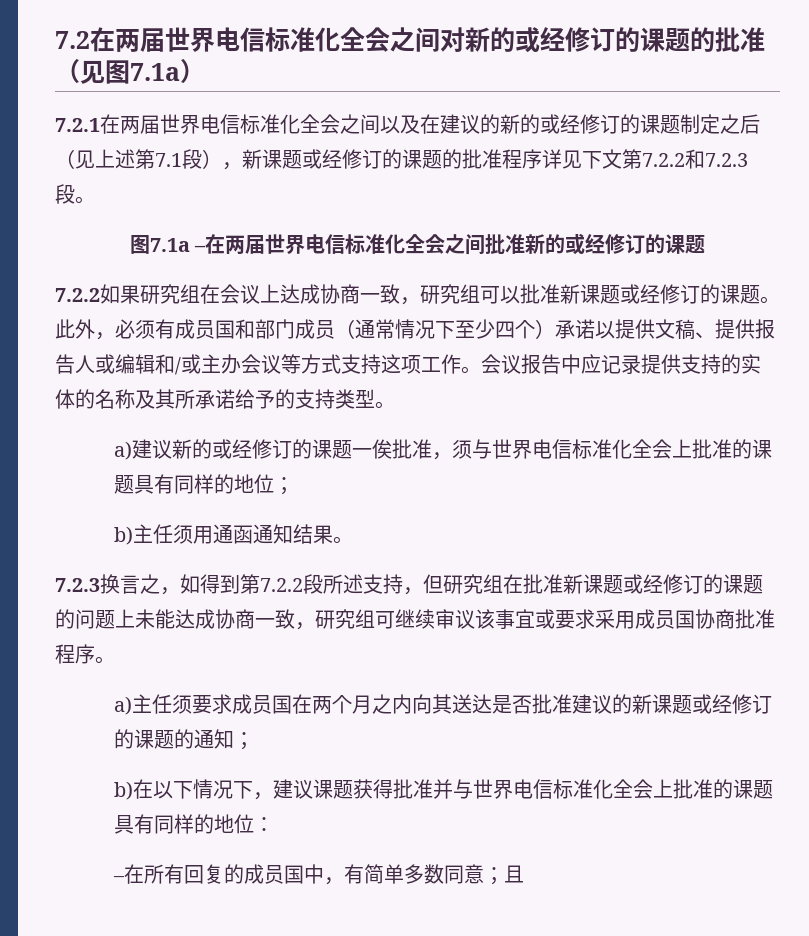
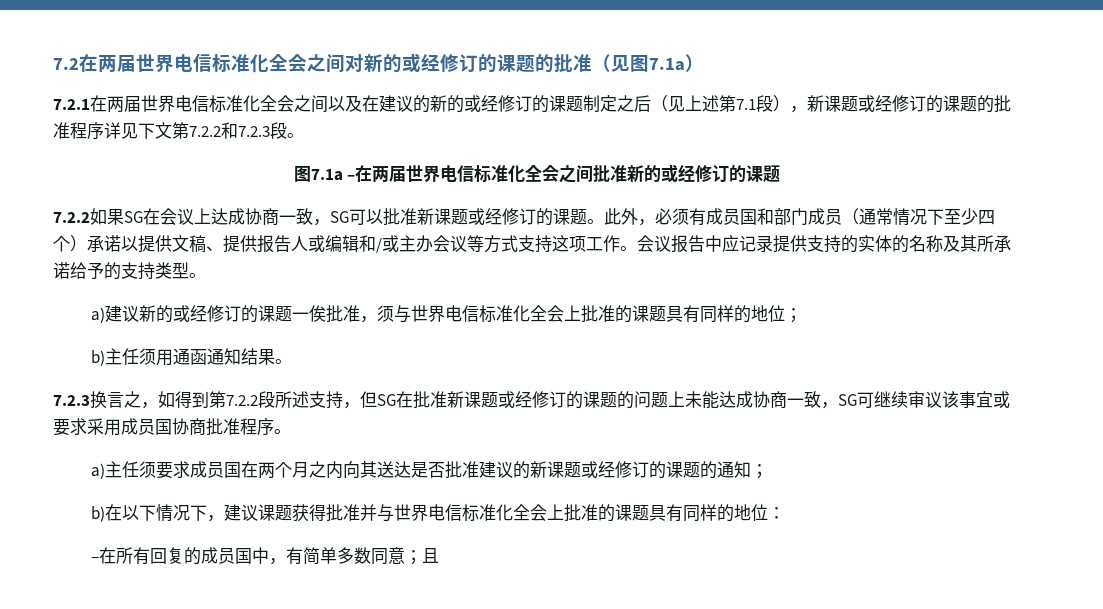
- 7.2.2如果研究组在会议上达成协商一致，研究组可以批准新课题或经修订的课题。
+ 7.2.2如果SG在会议上达成协商一致，SG可以批准新课题或经修订的课题。
- 7.2.3换言之，如得到第7.2.2段所述支持，但研究组在批准新课题或经修订的课题的问题上未能达成协商一致，研究组可继续审议该事宜或要求采用成员国协商批准程序。
+ 7.2.3换言之，如得到第7.2.2段所述支持，但SG在批准新课题或经修订的课题的问题上未能达成协商一致，SG可继续审议该事宜或要求采用成员国协商批准程序。

